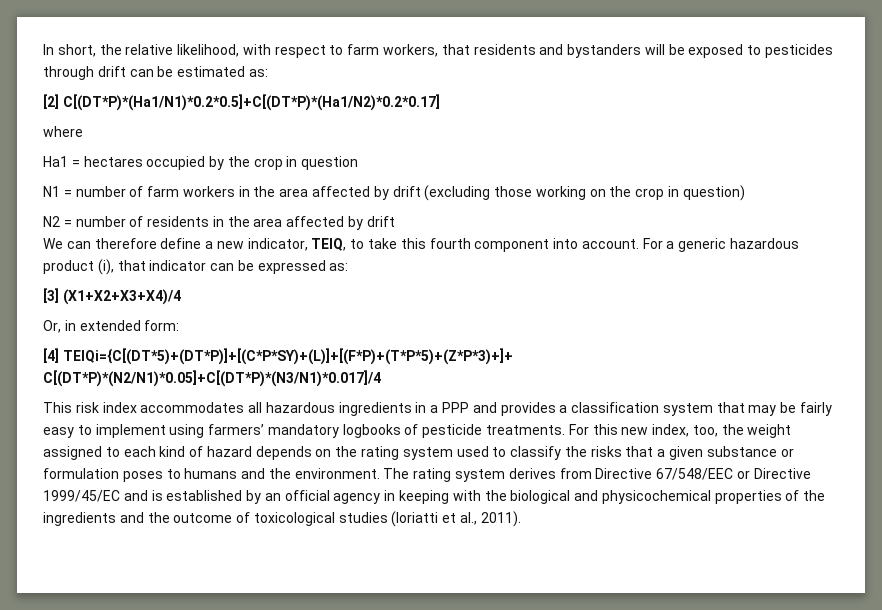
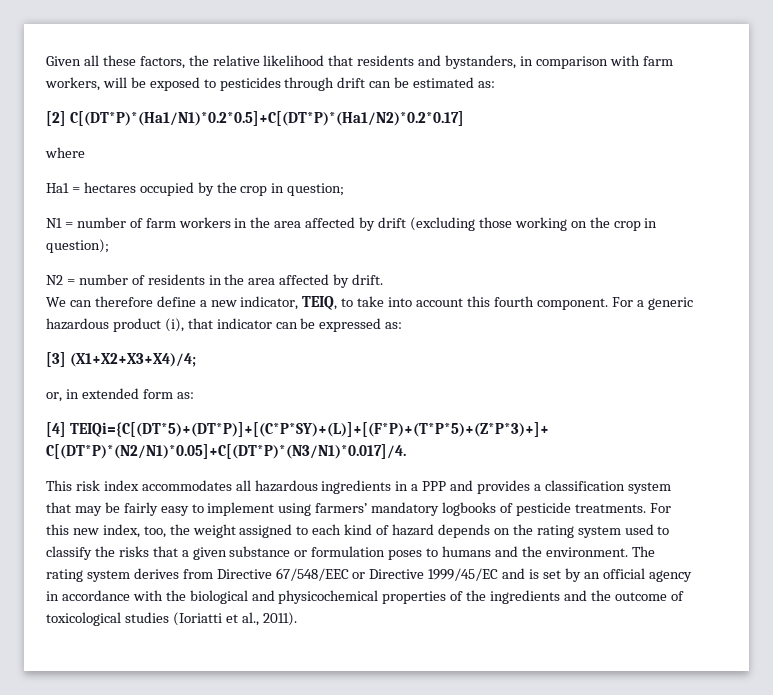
- In short, the relative likelihood, with respect to farm workers, that residents and bystanders will be exposed to pesticides through drift can be estimated as:
+ Given all these factors, the relative likelihood that residents and bystanders, in comparison with farm workers, will be exposed to pesticides through drift can be estimated as:
- Ha1 = hectares occupied by the crop in question
+ Ha1 = hectares occupied by the crop in question;
- N1 = number of farm workers in the area affected by drift (excluding those working on the crop in question)
+ N1 = number of farm workers in the area affected by drift (excluding those working on the crop in question);
- N2 = number of residents in the area affected by drift
+ N2 = number of residents in the area affected by drift.
- We can therefore define a new indicator, TEIQ, to take this fourth component into account.
+ We can therefore define a new indicator, TEIQ, to take into account this fourth component.
- [3] (X1+X2+X3+X4)/4
- Or, in extended form:
+ [3] (X1+X2+X3+X4)/4;
+ or, in extended form as:
- [4] TEIQi={C[(DT*5)+(DT*P)]+[(C*P*SY)+(L)]+[(F*P)+(T*P*5)+(Z*P*3)+]+ C[(DT*P)*(N2/N1)*0.05]+C[(DT*P)*(N3/N1)*0.017]/4
+ [4] TEIQi={C[(DT*5)+(DT*P)]+[(C*P*SY)+(L)]+[(F*P)+(T*P*5)+(Z*P*3)+]+ C[(DT*P)*(N2/N1)*0.05]+C[(DT*P)*(N3/N1)*0.017]/4.
- The rating system derives from Directive 67/548/EEC or Directive 1999/45/EC and is established by an official agency in keeping with the biological and physicochemical properties of the ingredients and the outcome of toxicological studies (Ioriatti et al., 2011).
+ The rating system derives from Directive 67/548/EEC or Directive 1999/45/EC and is set by an official agency in accordance with the biological and physicochemical properties of the ingredients and the outcome of toxicological studies (Ioriatti et al., 2011).

